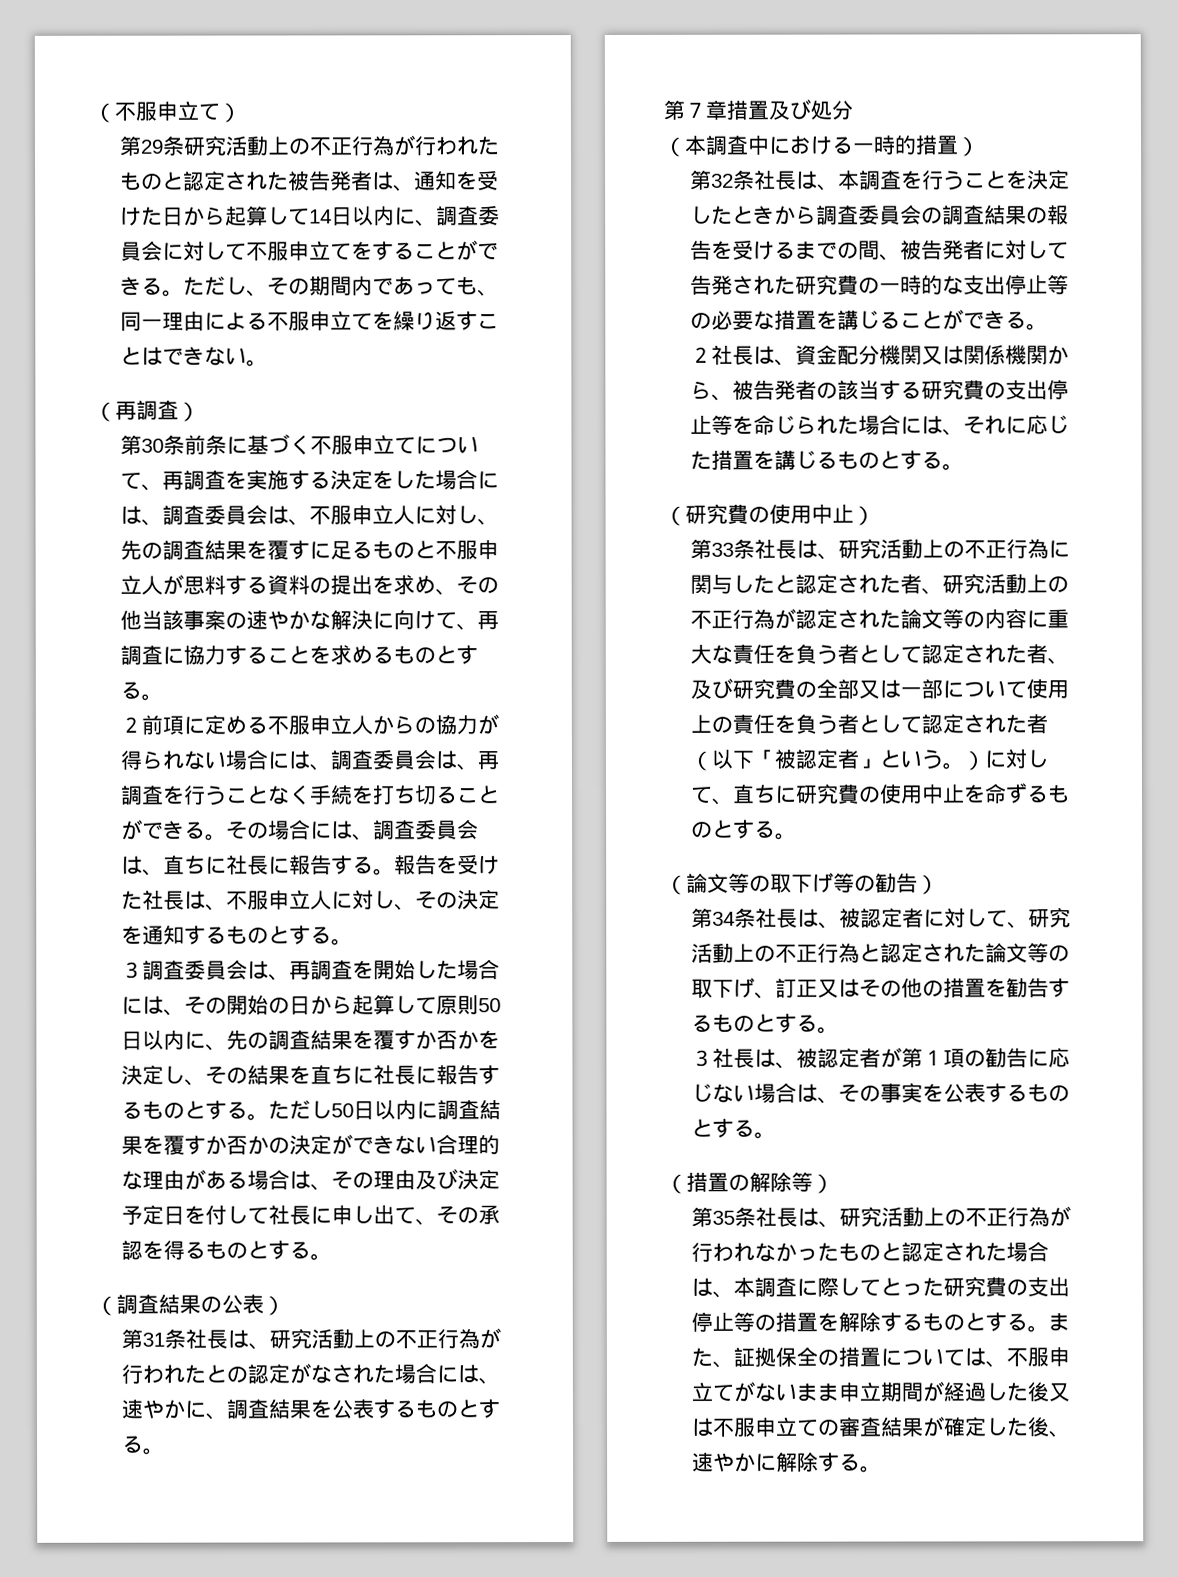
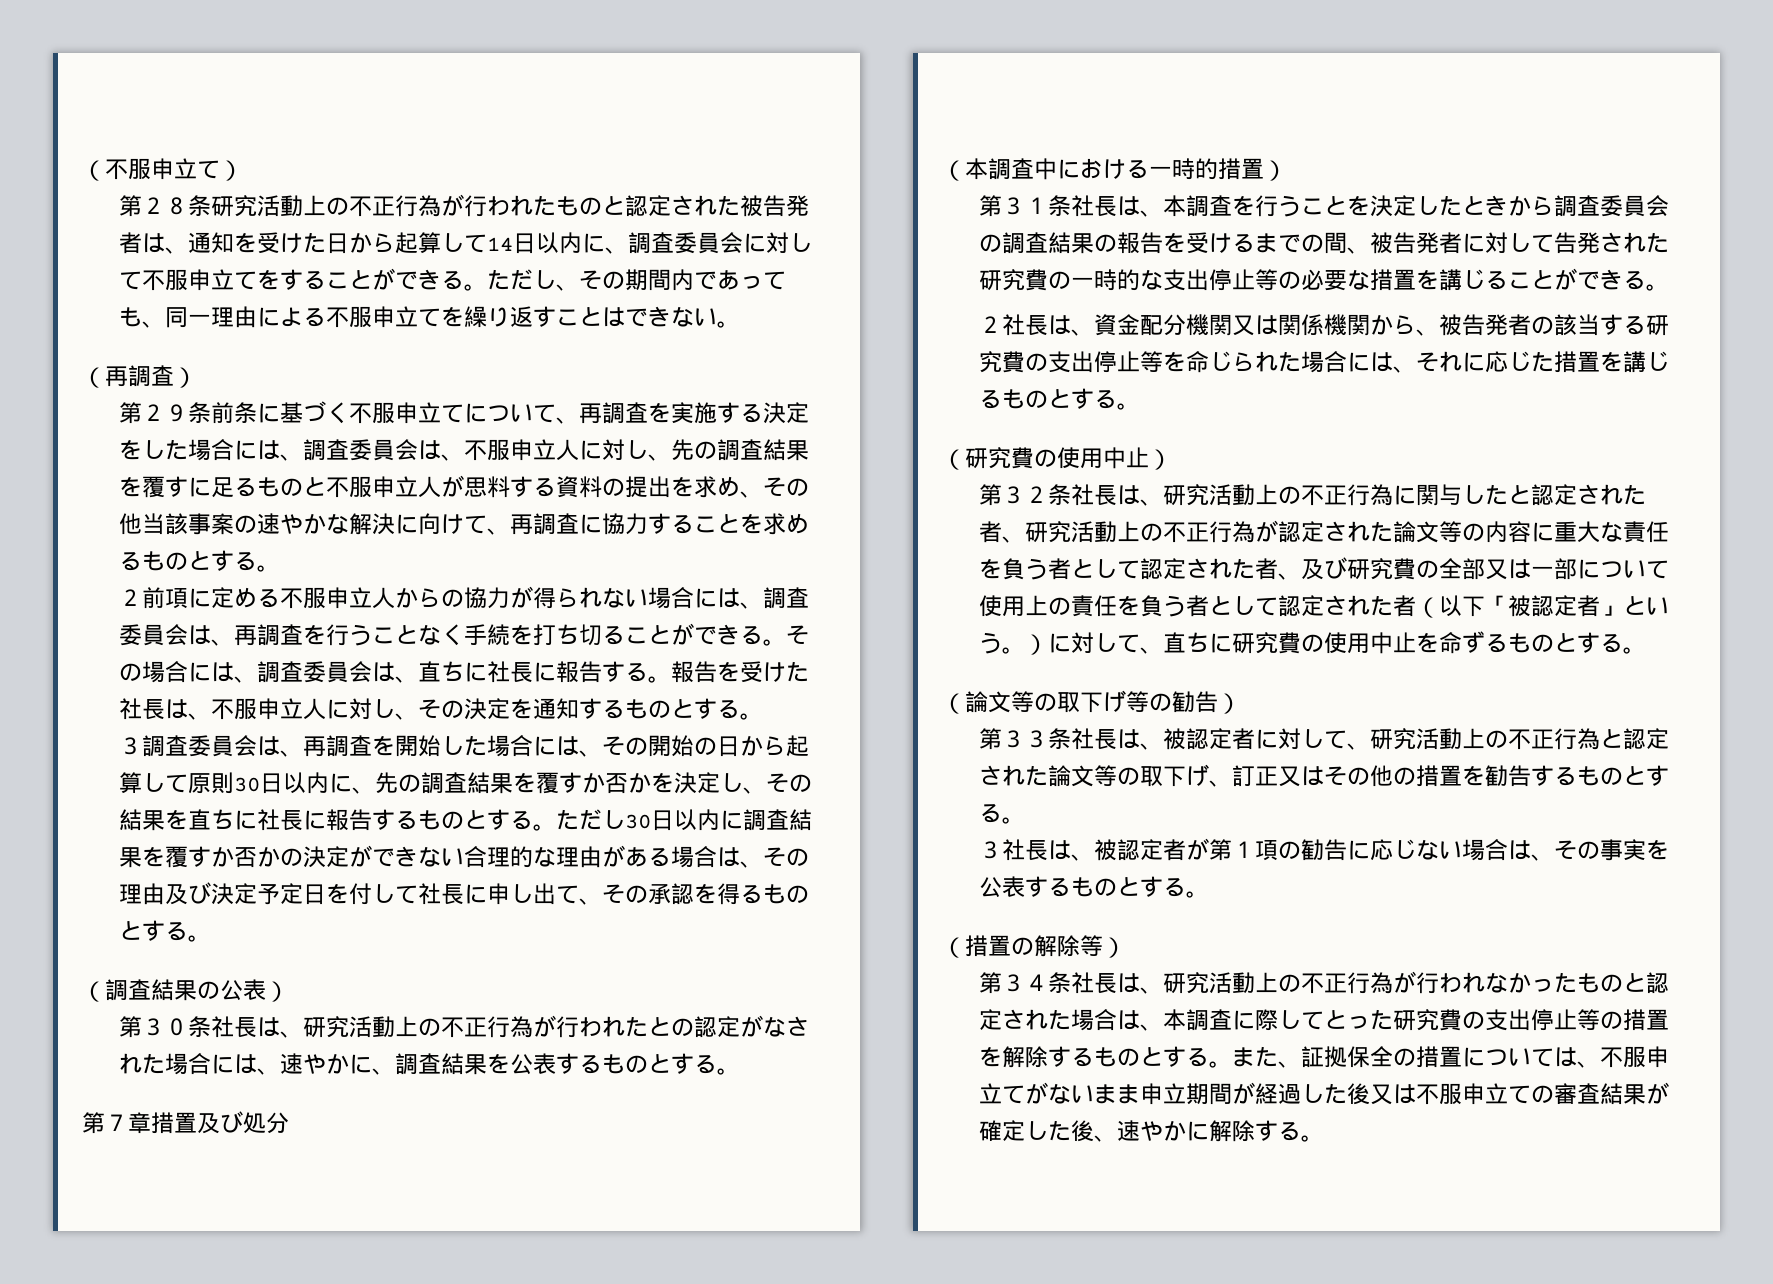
- 第29条研究活動上の不正行為が行われたものと認定された被告発者は、通知を受けた日から起算して14日以内に、調査委員会に対して不服申立てをすることができる。
+ 第２８条研究活動上の不正行為が行われたものと認定された被告発者は、通知を受けた日から起算して14日以内に、調査委員会に対して不服申立てをすることができる。
- 第30条前条に基づく不服申立てについて、再調査を実施する決定をした場合には、調査委員会は、不服申立人に対し、先の調査結果を覆すに足るものと不服申立人が思料する資料の提出を求め、その他当該事案の速やかな解決に向けて、再調査に協力することを求めるものとする。
+ 第２９条前条に基づく不服申立てについて、再調査を実施する決定をした場合には、調査委員会は、不服申立人に対し、先の調査結果を覆すに足るものと不服申立人が思料する資料の提出を求め、その他当該事案の速やかな解決に向けて、再調査に協力することを求めるものとする。
- ３調査委員会は、再調査を開始した場合には、その開始の日から起算して原則50日以内に、先の調査結果を覆すか否かを決定し、その結果を直ちに社長に報告するものとする。
+ ３調査委員会は、再調査を開始した場合には、その開始の日から起算して原則30日以内に、先の調査結果を覆すか否かを決定し、その結果を直ちに社長に報告するものとする。
- ただし50日以内に調査結果を覆すか否かの決定ができない合理的な理由がある場合は、その理由及び決定予定日を付して社長に申し出て、その承認を得るものとする。
+ ただし30日以内に調査結果を覆すか否かの決定ができない合理的な理由がある場合は、その理由及び決定予定日を付して社長に申し出て、その承認を得るものとする。
- 第31条社長は、研究活動上の不正行為が行われたとの認定がなされた場合には、速やかに、調査結果を公表するものとする。
+ 第３０条社長は、研究活動上の不正行為が行われたとの認定がなされた場合には、速やかに、調査結果を公表するものとする。
- 第32条社長は、本調査を行うことを決定したときから調査委員会の調査結果の報告を受けるまでの間、被告発者に対して告発された研究費の一時的な支出停止等の必要な措置を講じることができる。
+ 第３１条社長は、本調査を行うことを決定したときから調査委員会の調査結果の報告を受けるまでの間、被告発者に対して告発された研究費の一時的な支出停止等の必要な措置を講じることができる。
- 第33条社長は、研究活動上の不正行為に関与したと認定された者、研究活動上の不正行為が認定された論文等の内容に重大な責任を負う者として認定された者、及び研究費の全部又は一部について使用上の責任を負う者として認定された者（以下「被認定者」という。）に対して、直ちに研究費の使用中止を命ずるものとする。
+ 第３２条社長は、研究活動上の不正行為に関与したと認定された者、研究活動上の不正行為が認定された論文等の内容に重大な責任を負う者として認定された者、及び研究費の全部又は一部について使用上の責任を負う者として認定された者（以下「被認定者」という。）に対して、直ちに研究費の使用中止を命ずるものとする。
- 第34条社長は、被認定者に対して、研究活動上の不正行為と認定された論文等の取下げ、訂正又はその他の措置を勧告するものとする。
+ 第３３条社長は、被認定者に対して、研究活動上の不正行為と認定された論文等の取下げ、訂正又はその他の措置を勧告するものとする。
- 第35条社長は、研究活動上の不正行為が行われなかったものと認定された場合は、本調査に際してとった研究費の支出停止等の措置を解除するものとする。
+ 第３４条社長は、研究活動上の不正行為が行われなかったものと認定された場合は、本調査に際してとった研究費の支出停止等の措置を解除するものとする。

